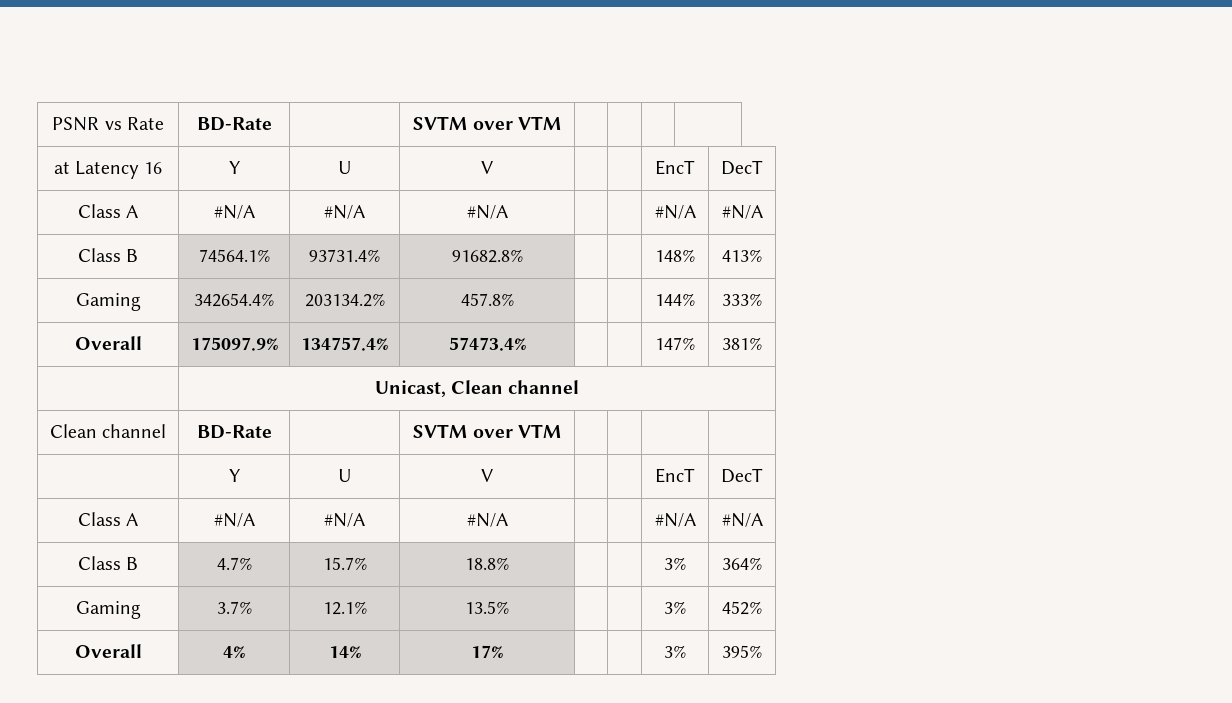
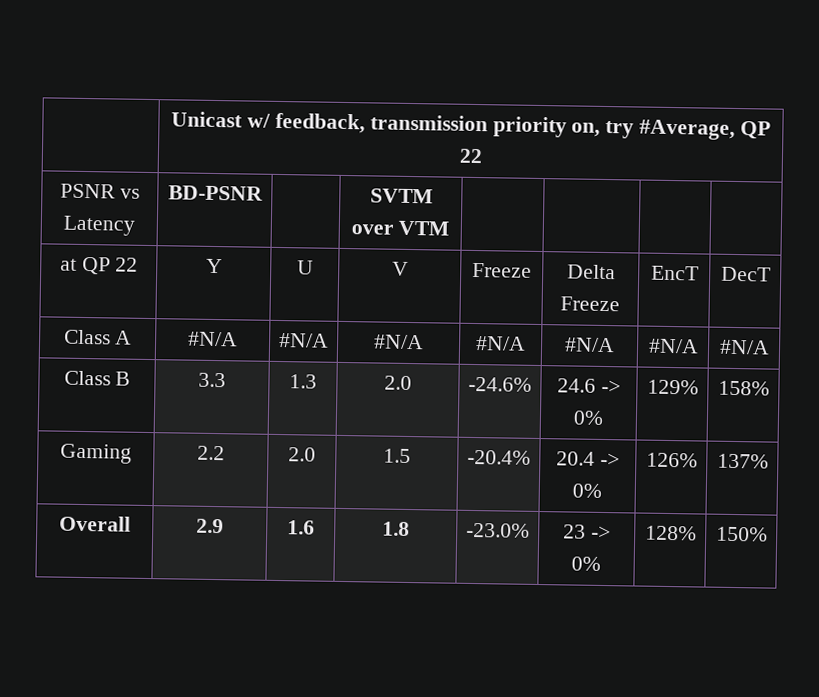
- PSNR vs Rate | BD-Rate | | SVTM over VTM | | | |
+ | Unicast w/ feedback, transmission priority on, try #Average, QP 22
+ PSNR vs Latency | BD-PSNR | | SVTM over VTM | | | |
- at Latency 16 | Y | U | V | | | EncT | DecT
- Class A | #N/A | #N/A | #N/A | | | #N/A | #N/A
- Class B | 74564.1% | 93731.4% | 91682.8% | | | 148% | 413%
- Gaming | 342654.4% | 203134.2% | 457.8% | | | 144% | 333%
- Overall | 175097.9% | 134757.4% | 57473.4% | | | 147% | 381%
- | Unicast, Clean channel
- Clean channel | BD-Rate | | SVTM over VTM | | | |
- | Y | U | V | | | EncT | DecT
- Class A | #N/A | #N/A | #N/A | | | #N/A | #N/A
- Class B | 4.7% | 15.7% | 18.8% | | | 3% | 364%
- Gaming | 3.7% | 12.1% | 13.5% | | | 3% | 452%
- Overall | 4% | 14% | 17% | | | 3% | 395%
+ at QP 22 | Y | U | V | Freeze | Delta Freeze | EncT | DecT
+ Class A | #N/A | #N/A | #N/A | #N/A | #N/A | #N/A | #N/A
+ Class B | 3.3 | 1.3 | 2.0 | -24.6% | 24.6 -> 0% | 129% | 158%
+ Gaming | 2.2 | 2.0 | 1.5 | -20.4% | 20.4 -> 0% | 126% | 137%
+ Overall | 2.9 | 1.6 | 1.8 | -23.0% | 23 -> 0% | 128% | 150%

